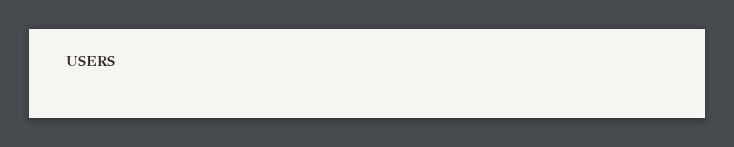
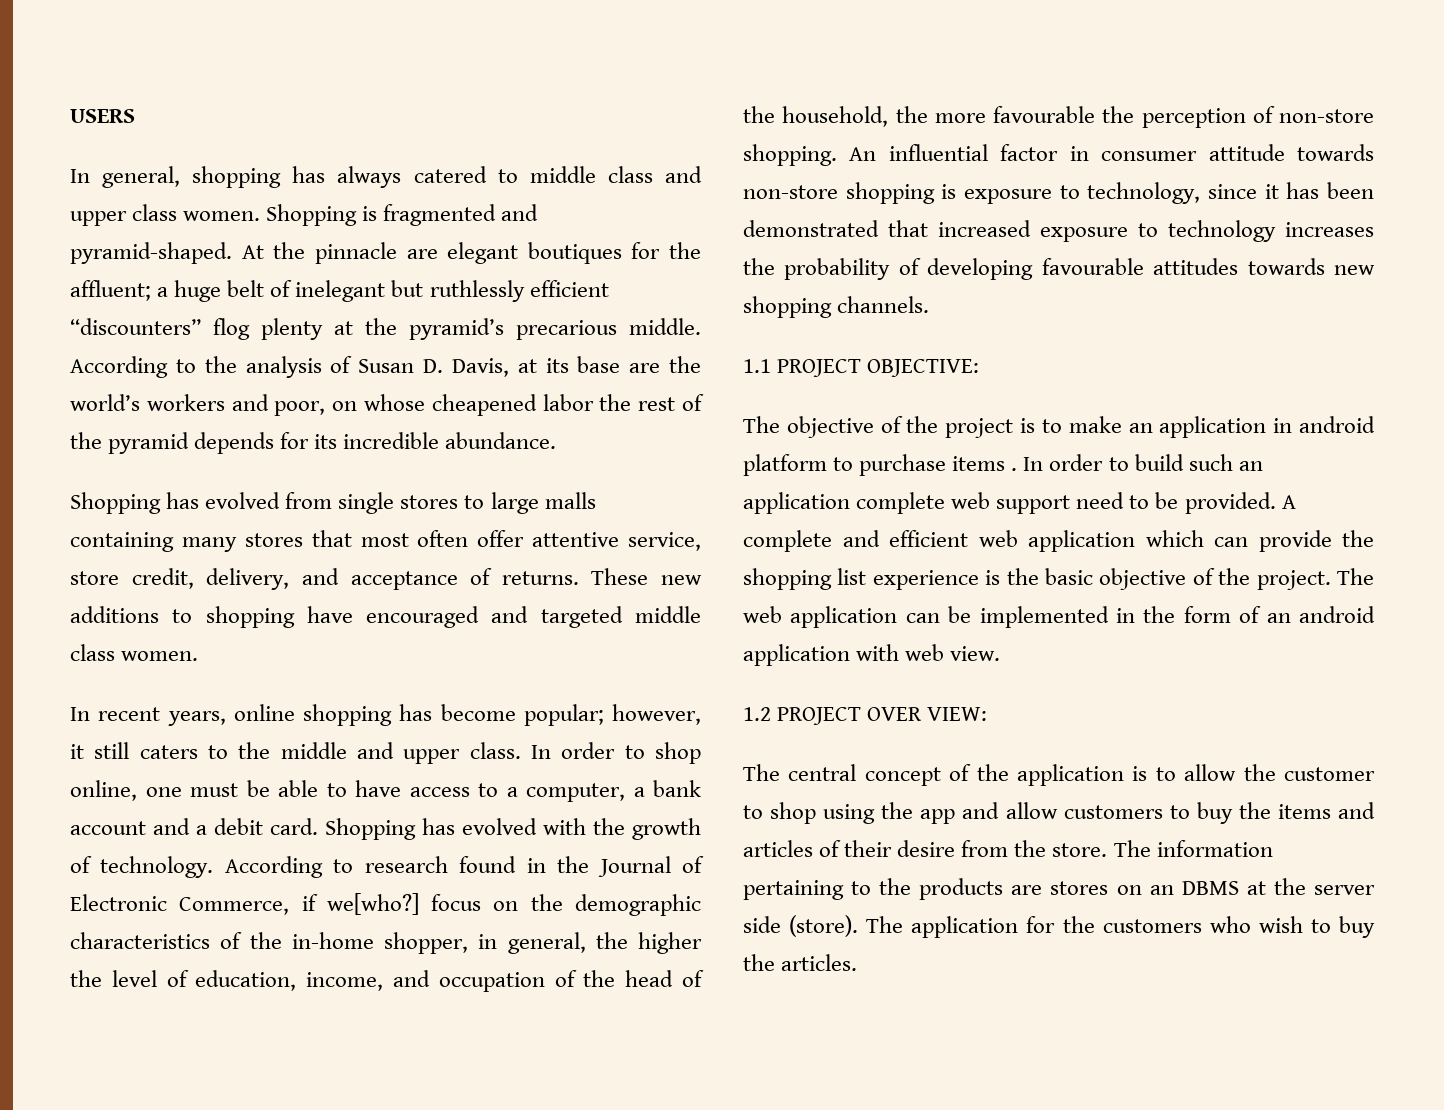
+ In general, shopping has always catered to middle class and upper class women. Shopping is fragmented and pyramid-shaped. At the pinnacle are elegant boutiques for the affluent; a huge belt of inelegant but ruthlessly efficient “discounters” flog plenty at the pyramid’s precarious middle. According to the analysis of Susan D. Davis, at its base are the world’s workers and poor, on whose cheapened labor the rest of the pyramid depends for its incredible abundance.
+ Shopping has evolved from single stores to large malls containing many stores that most often offer attentive service, store credit, delivery, and acceptance of returns. These new additions to shopping have encouraged and targeted middle class women.
+ In recent years, online shopping has become popular; however, it still caters to the middle and upper class. In order to shop online, one must be able to have access to a computer, a bank account and a debit card. Shopping has evolved with the growth of technology. According to research found in the Journal of Electronic Commerce, if we[who?] focus on the demographic characteristics of the in-home shopper, in general, the higher the level of education, income, and occupation of the head of the household, the more favourable the perception of non-store shopping. An influential factor in consumer attitude towards non-store shopping is exposure to technology, since it has been demonstrated that increased exposure to technology increases the probability of developing favourable attitudes towards new shopping channels.
+ 1.1 PROJECT OBJECTIVE:
+ The objective of the project is to make an application in android platform to purchase items . In order to build such an application complete web support need to be provided. A complete and efficient web application which can provide the shopping list experience is the basic objective of the project. The web application can be implemented in the form of an android application with web view.
+ 1.2 PROJECT OVER VIEW:
+ The central concept of the application is to allow the customer to shop using the app and allow customers to buy the items and articles of their desire from the store. The information pertaining to the products are stores on an DBMS at the server side (store). The application for the customers who wish to buy the articles.

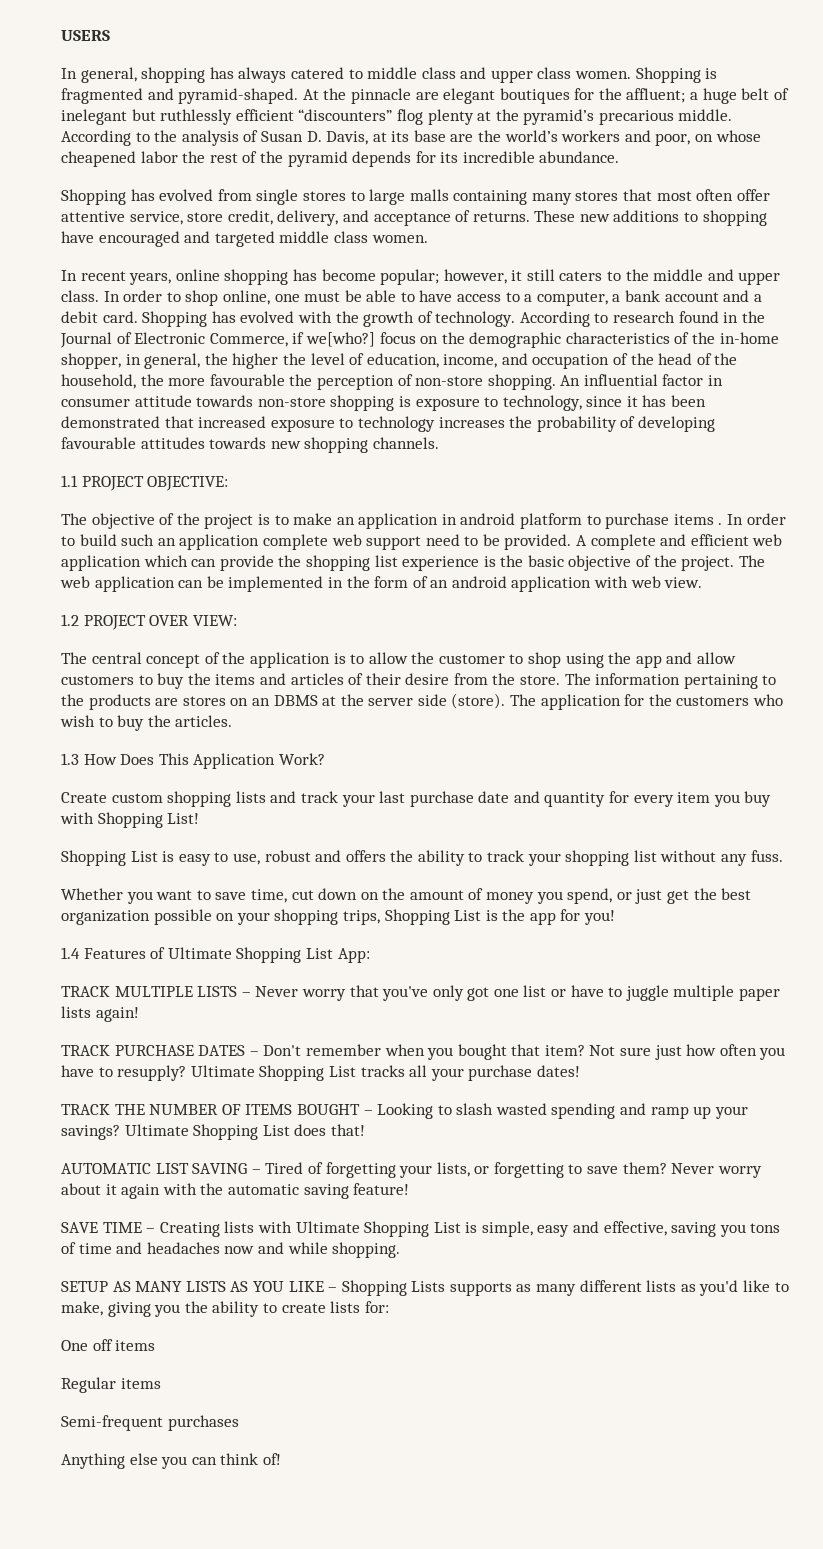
+ 1.3 How Does This Application Work?
+ Create custom shopping lists and track your last purchase date and quantity for every item you buy with Shopping List!
+ Shopping List is easy to use, robust and offers the ability to track your shopping list without any fuss.
+ Whether you want to save time, cut down on the amount of money you spend, or just get the best organization possible on your shopping trips, Shopping List is the app for you!
+ 1.4 Features of Ultimate Shopping List App:
+ TRACK MULTIPLE LISTS – Never worry that you've only got one list or have to juggle multiple paper lists again!
+ TRACK PURCHASE DATES – Don't remember when you bought that item? Not sure just how often you have to resupply? Ultimate Shopping List tracks all your purchase dates!
+ TRACK THE NUMBER OF ITEMS BOUGHT – Looking to slash wasted spending and ramp up your savings? Ultimate Shopping List does that!
+ AUTOMATIC LIST SAVING – Tired of forgetting your lists, or forgetting to save them? Never worry about it again with the automatic saving feature!
+ SAVE TIME – Creating lists with Ultimate Shopping List is simple, easy and effective, saving you tons of time and headaches now and while shopping.
+ SETUP AS MANY LISTS AS YOU LIKE – Shopping Lists supports as many different lists as you'd like to make, giving you the ability to create lists for:
+ One off items
+ Regular items
+ Semi-frequent purchases
+ Anything else you can think of!

